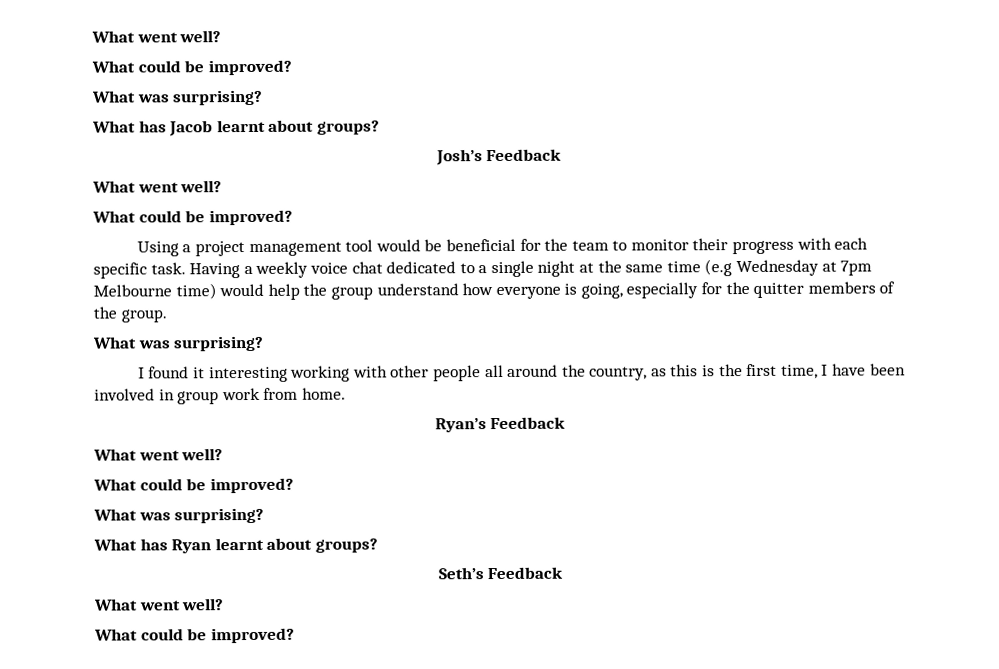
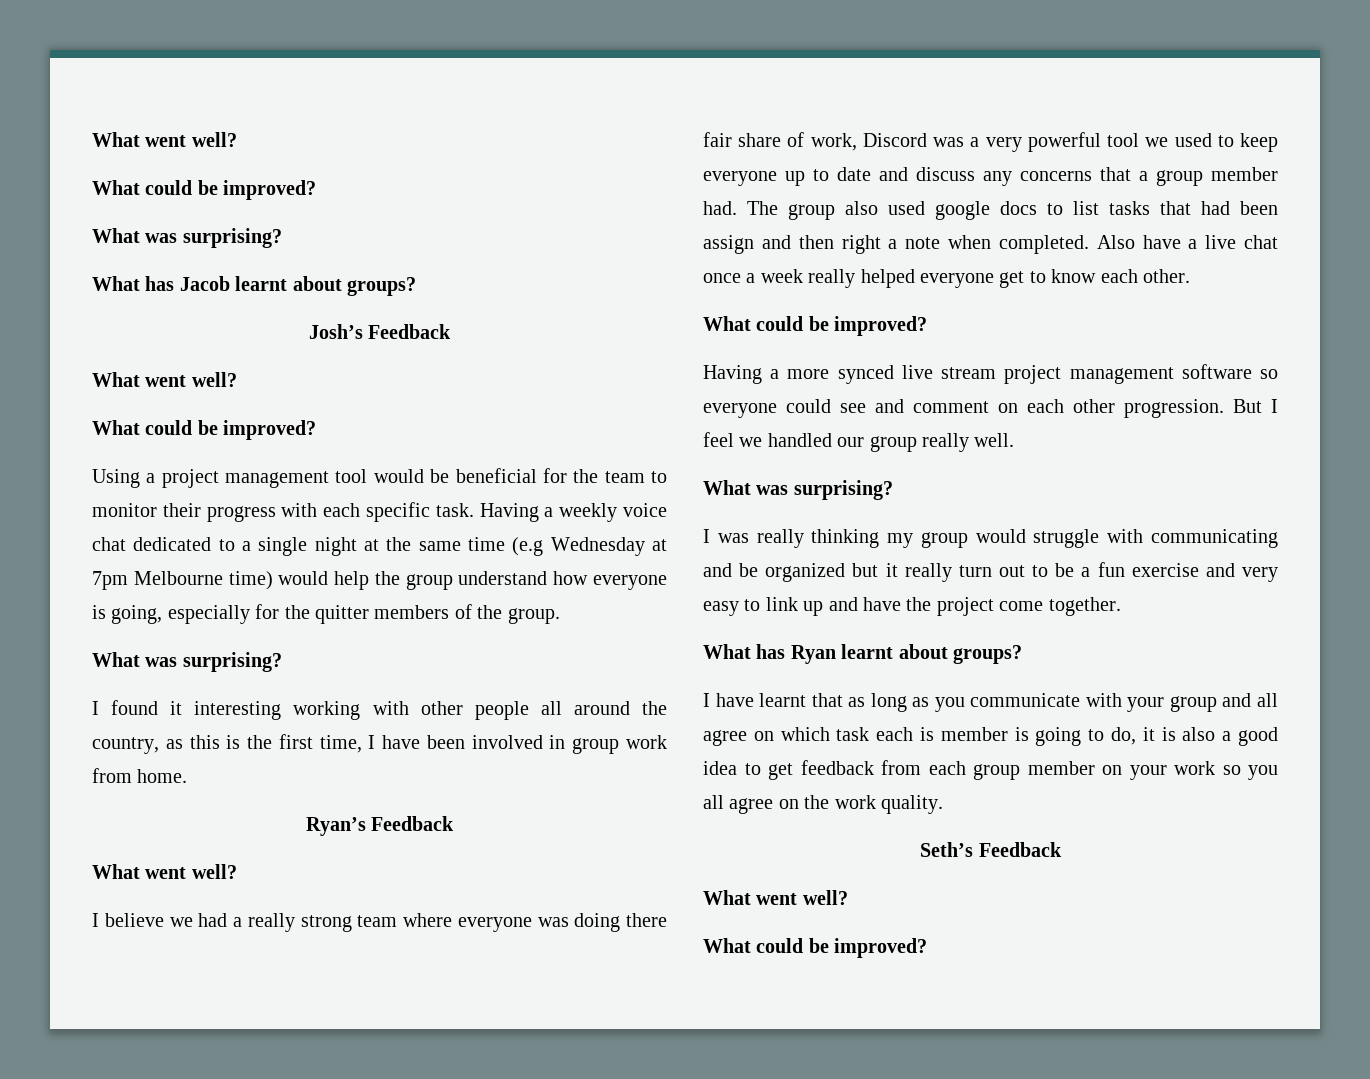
  Ryan’s Feedback
  What went well?
+ I believe we had a really strong team where everyone was doing there fair share of work, Discord was a very powerful tool we used to keep everyone up to date and discuss any concerns that a group member had. The group also used google docs to list tasks that had been assign and then right a note when completed. Also have a live chat once a week really helped everyone get to know each other.
  What could be improved?
+ Having a more synced live stream project management software so everyone could see and comment on each other progression. But I feel we handled our group really well.
  What was surprising?
+ I was really thinking my group would struggle with communicating and be organized but it really turn out to be a fun exercise and very easy to link up and have the project come together.
+ I have learnt that as long as you communicate with your group and all agree on which task each is member is going to do, it is also a good idea to get feedback from each group member on your work so you all agree on the work quality.

